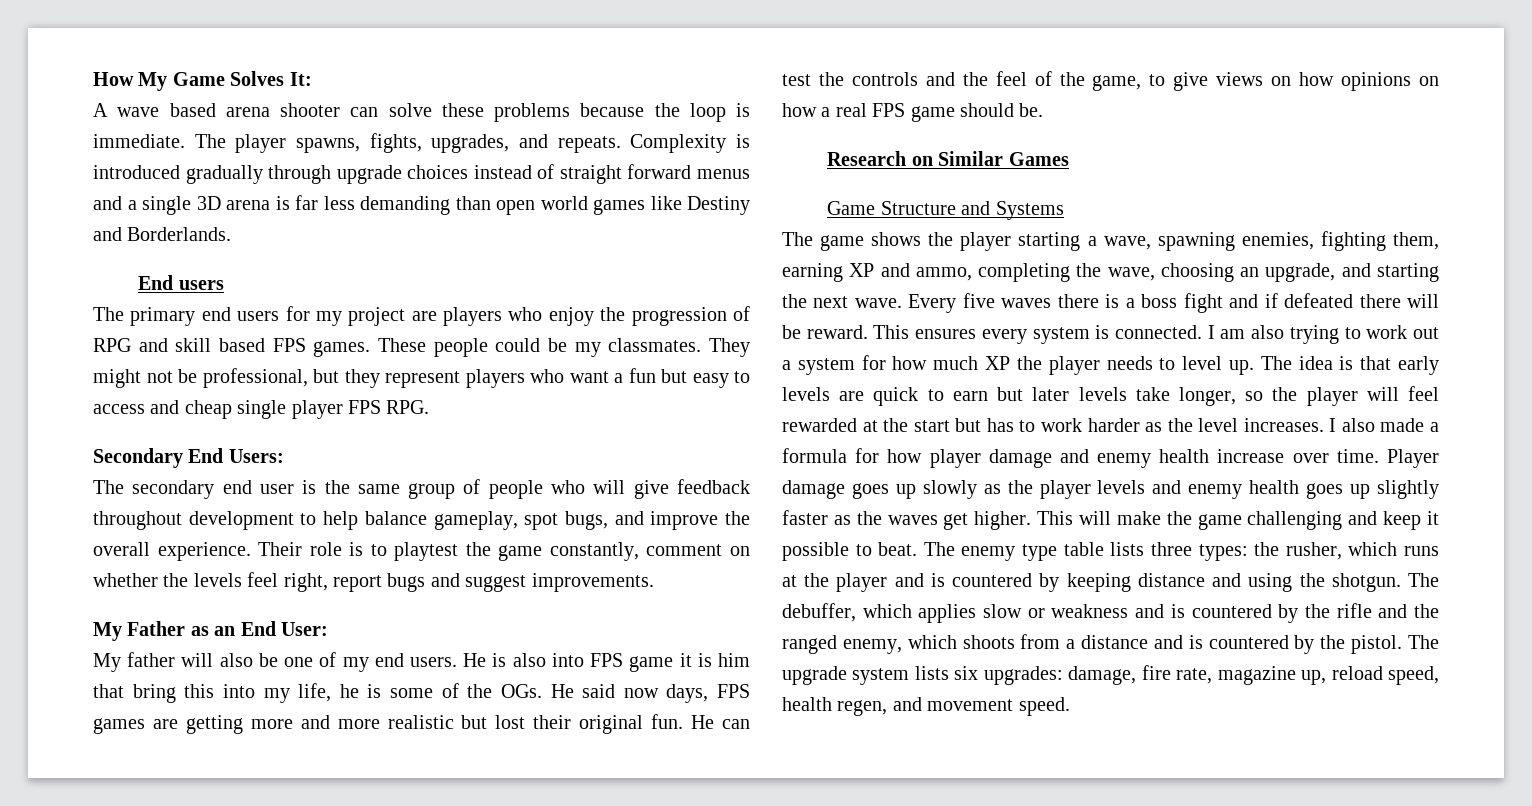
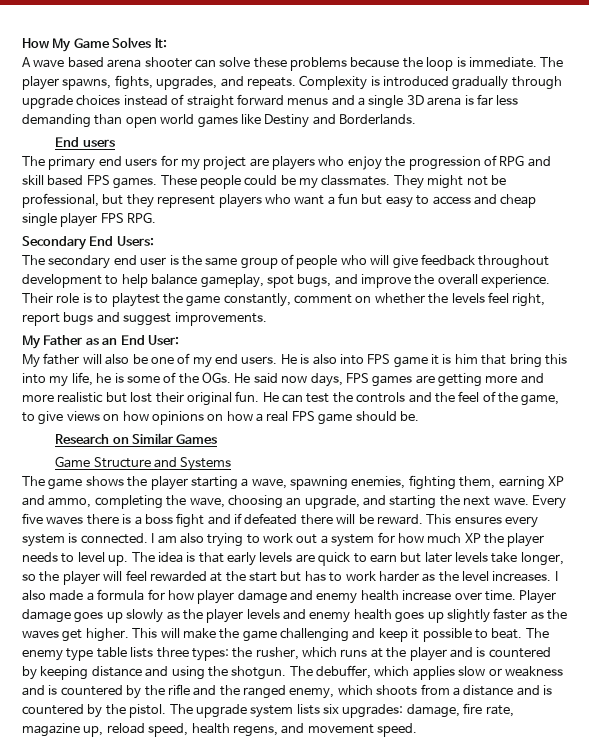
- The upgrade system lists six upgrades: damage, fire rate, magazine up, reload speed, health regen, and movement speed.
+ The upgrade system lists six upgrades: damage, fire rate, magazine up, reload speed, health regens, and movement speed.

